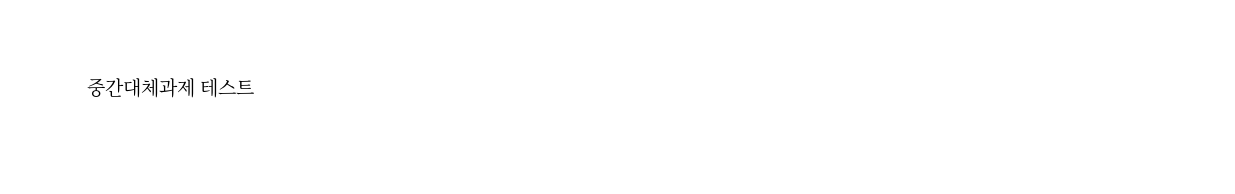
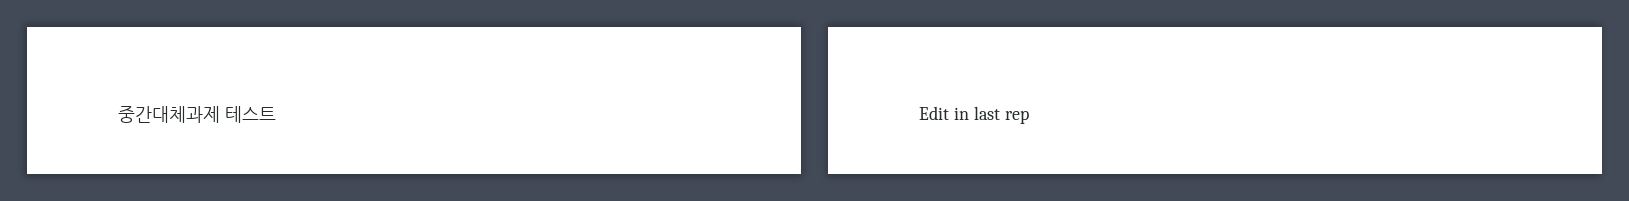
+ Edit in last rep

